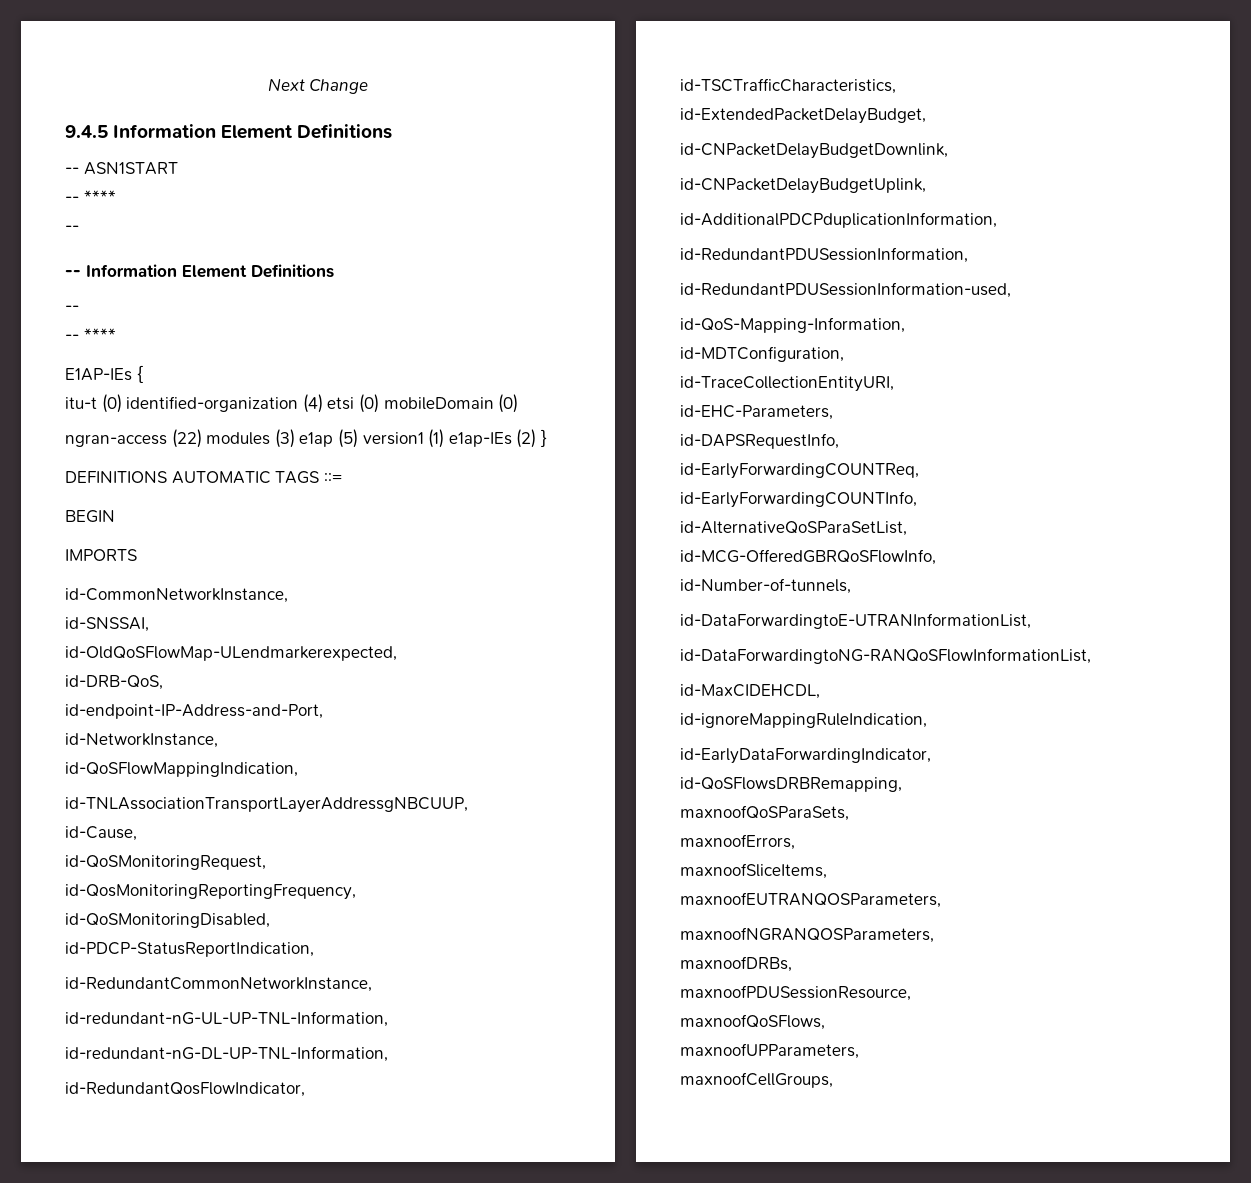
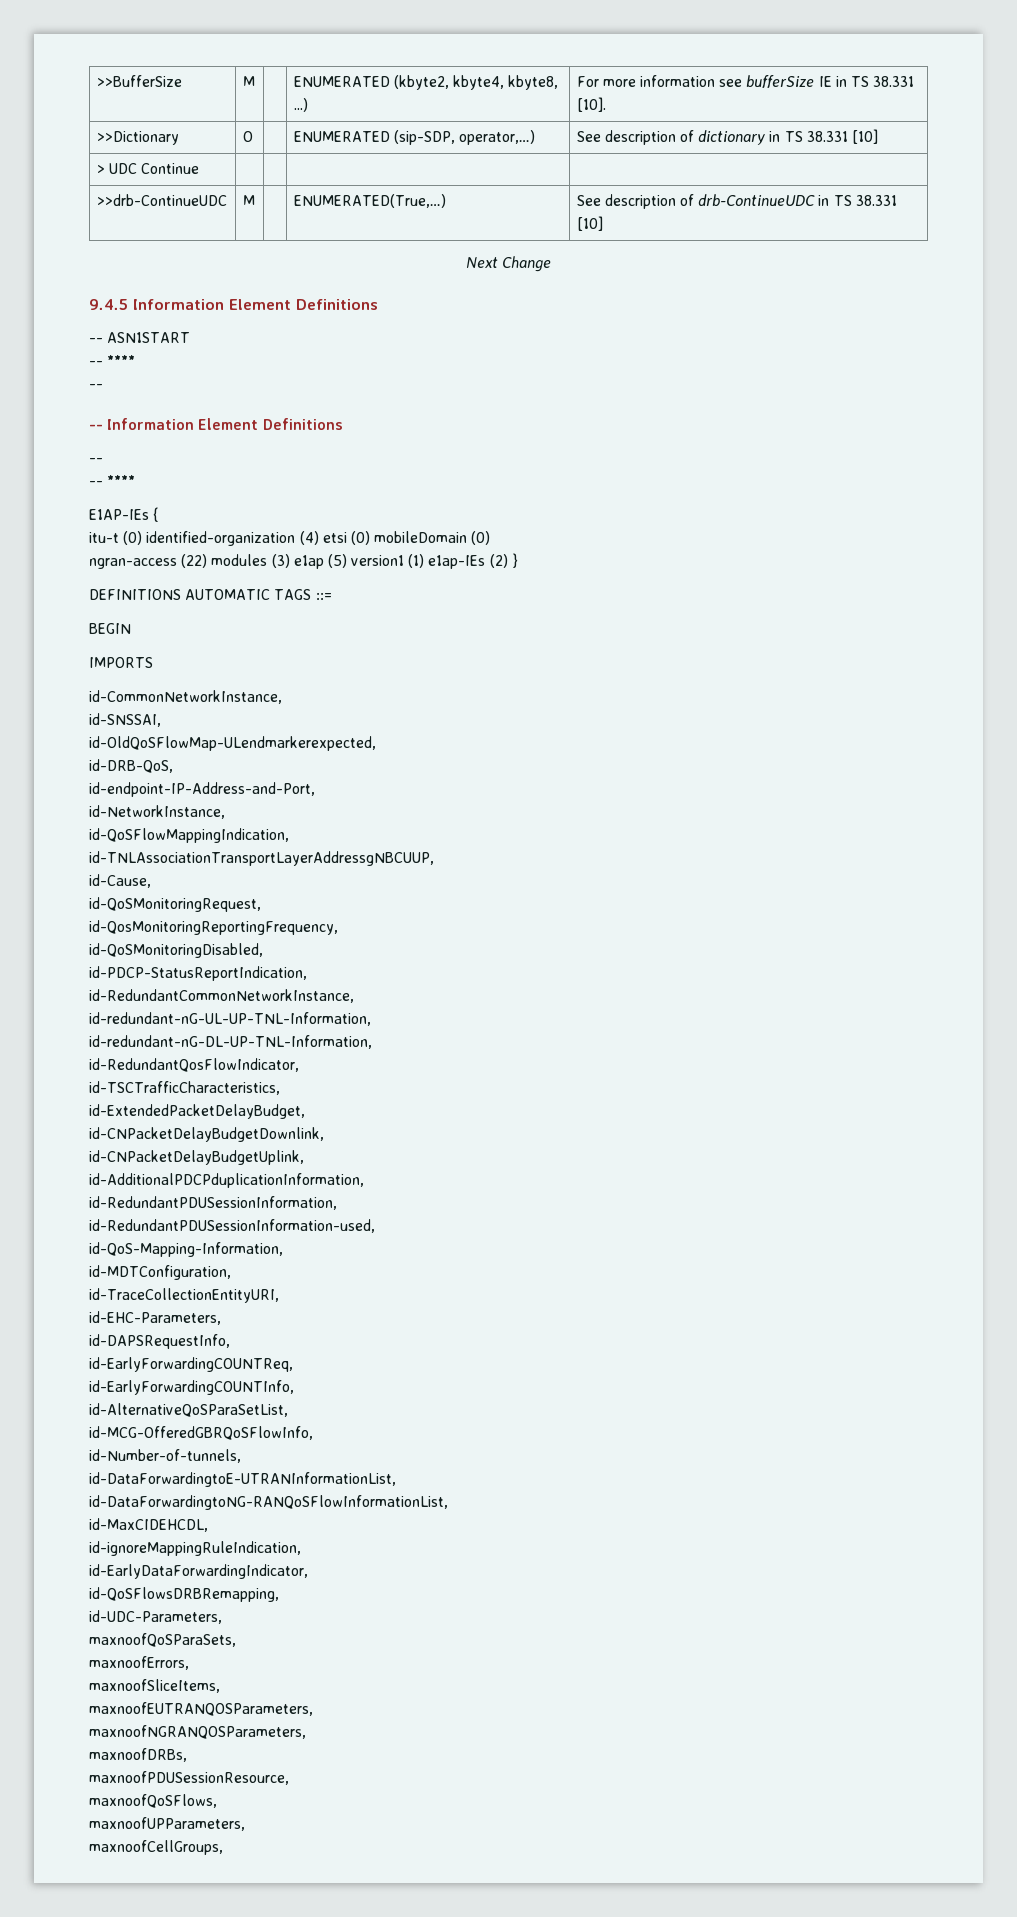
+ >>BufferSize | M | | ENUMERATED (kbyte2, kbyte4, kbyte8, ...) | For more information see bufferSize IE in TS 38.331 [10].
+ >>Dictionary | O | | ENUMERATED (sip-SDP, operator,…) | See description of dictionary in TS 38.331 [10]
+ > UDC Continue | | | |
+ >>drb-ContinueUDC | M | | ENUMERATED(True,…) | See description of drb-ContinueUDC in TS 38.331 [10]
+ id-UDC-Parameters,

